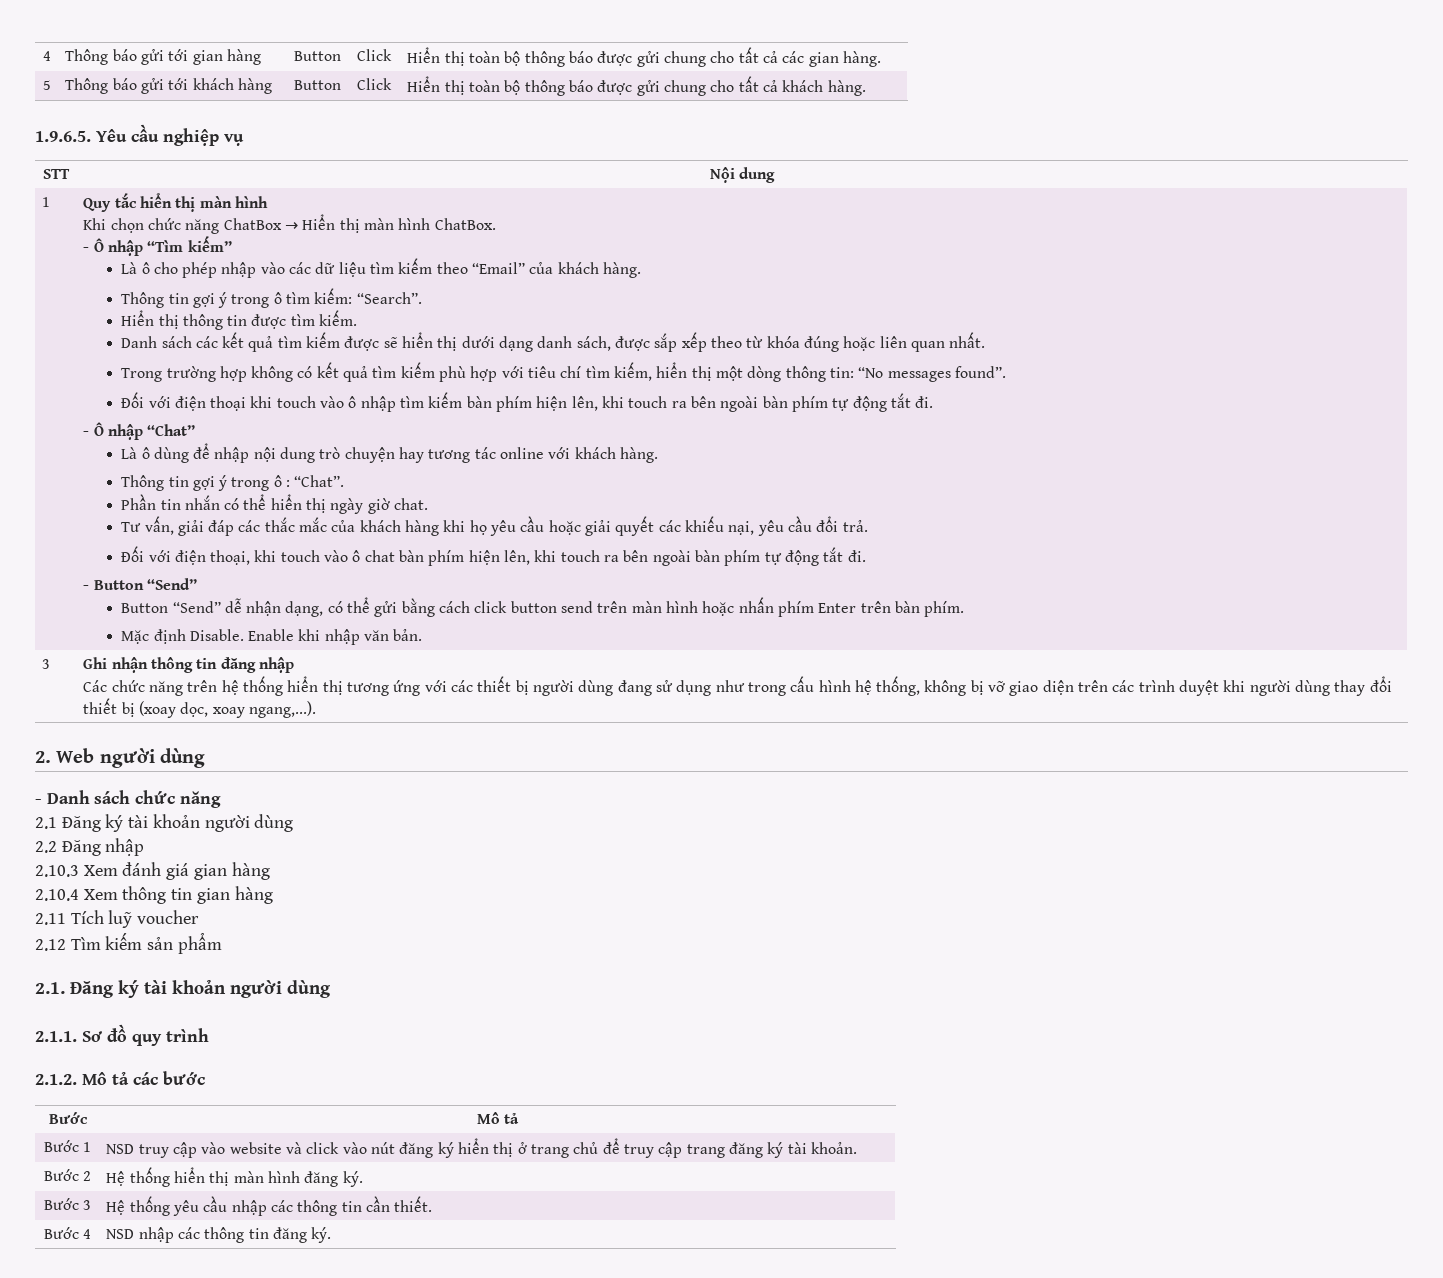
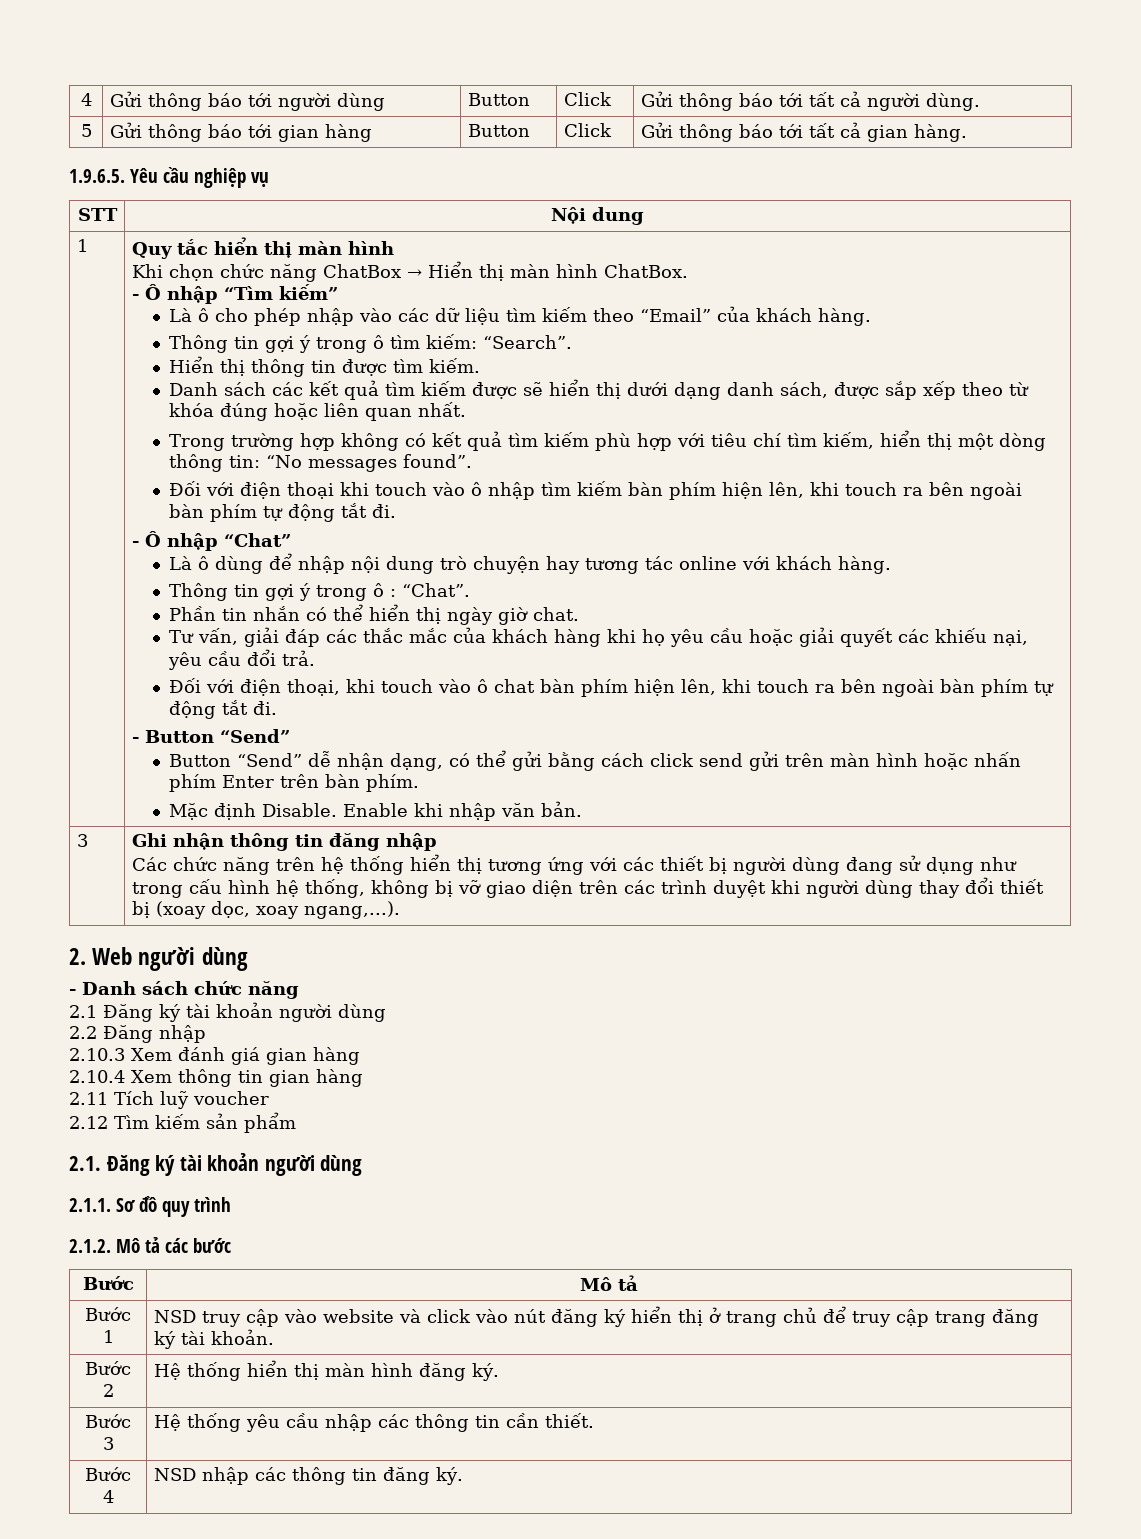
- 4 | Thông báo gửi tới gian hàng | Button | Click | Hiển thị toàn bộ thông báo được gửi chung cho tất cả các gian hàng.
+ 4 | Gửi thông báo tới người dùng | Button | Click | Gửi thông báo tới tất cả người dùng.
+ 5 | Gửi thông báo tới gian hàng | Button | Click | Gửi thông báo tới tất cả gian hàng.
- 5 | Thông báo gửi tới khách hàng | Button | Click | Hiển thị toàn bộ thông báo được gửi chung cho tất cả khách hàng.
- Button “Send” dễ nhận dạng, có thể gửi bằng cách click button send trên màn hình hoặc nhấn phím Enter trên bàn phím.
+ Button “Send” dễ nhận dạng, có thể gửi bằng cách click send gửi trên màn hình hoặc nhấn phím Enter trên bàn phím.

